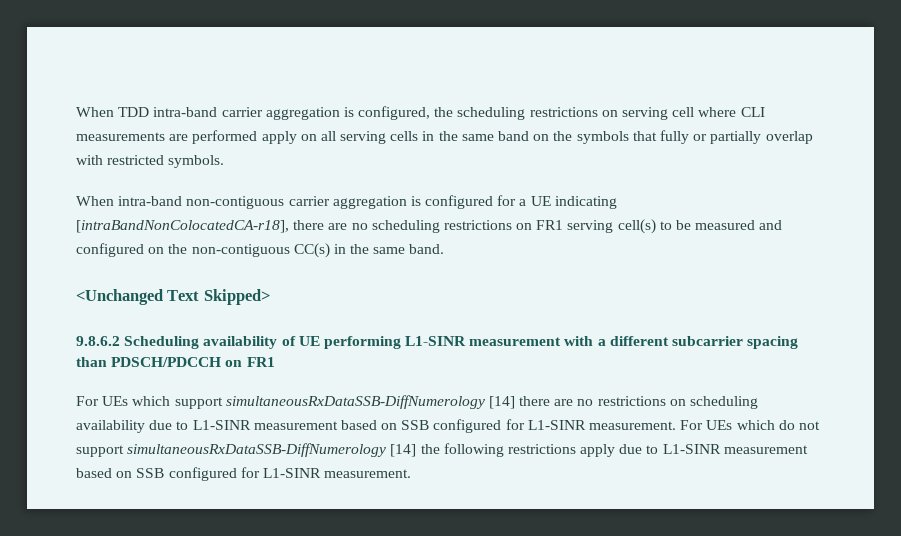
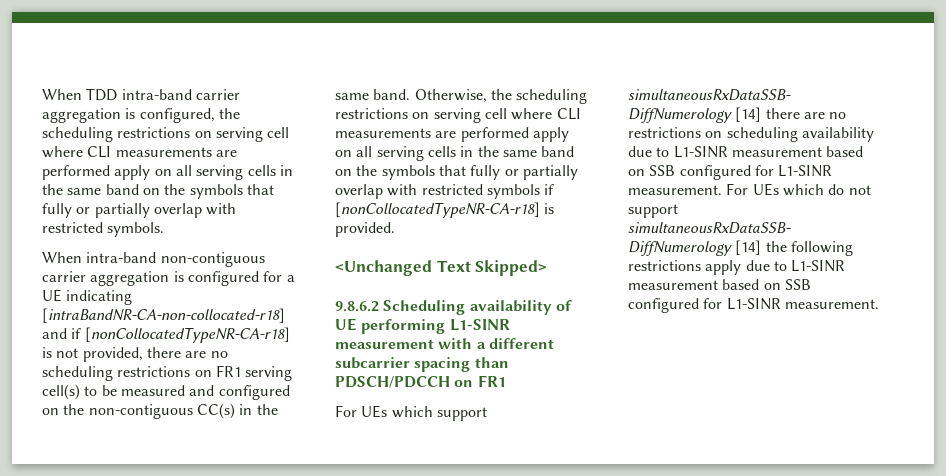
- When intra-band non-contiguous carrier aggregation is configured for a UE indicating [intraBandNonColocatedCA-r18], there are no scheduling restrictions on FR1 serving cell(s) to be measured and configured on the non-contiguous CC(s) in the same band.
+ When intra-band non-contiguous carrier aggregation is configured for a UE indicating [intraBandNR-CA-non-collocated-r18] and if [nonCollocatedTypeNR-CA-r18] is not provided, there are no scheduling restrictions on FR1 serving cell(s) to be measured and configured on the non-contiguous CC(s) in the same band. Otherwise, the scheduling restrictions on serving cell where CLI measurements are performed apply on all serving cells in the same band on the symbols that fully or partially overlap with restricted symbols if [nonCollocatedTypeNR-CA-r18] is provided.

